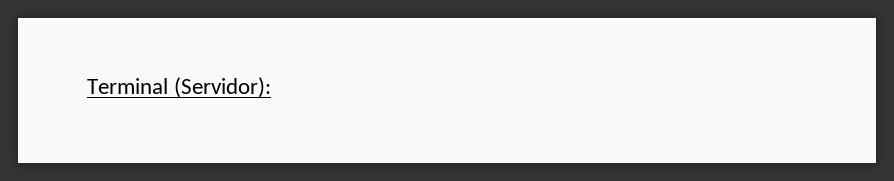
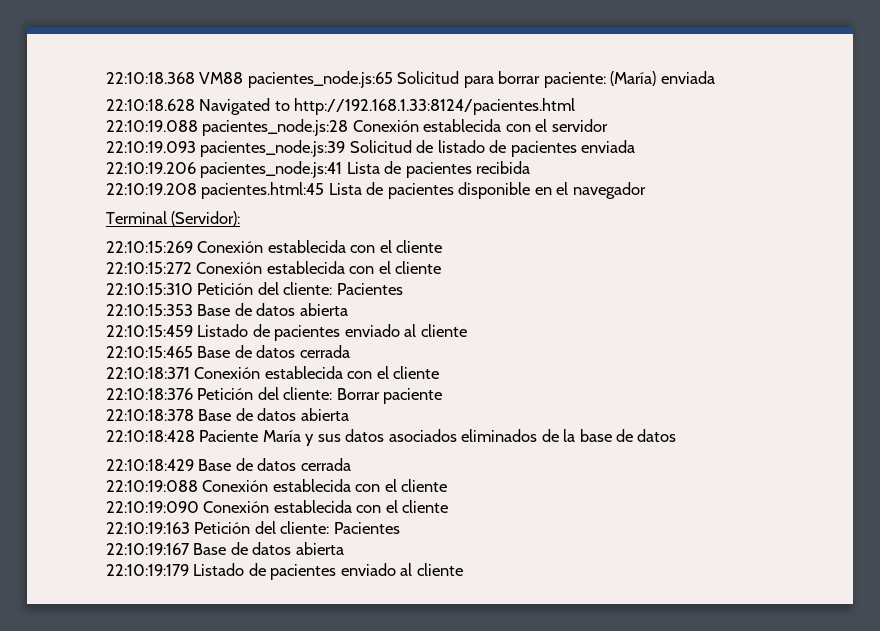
+ 22:10:18.368 VM88 pacientes_node.js:65 Solicitud para borrar paciente: (María) enviada
+ 22:10:18.628 Navigated to http://192.168.1.33:8124/pacientes.html
+ 22:10:19.088 pacientes_node.js:28 Conexión establecida con el servidor
+ 22:10:19.093 pacientes_node.js:39 Solicitud de listado de pacientes enviada
+ 22:10:19.206 pacientes_node.js:41 Lista de pacientes recibida
+ 22:10:19.208 pacientes.html:45 Lista de pacientes disponible en el navegador
  Terminal (Servidor):
+ 22:10:15:269 Conexión establecida con el cliente
+ 22:10:15:272 Conexión establecida con el cliente
+ 22:10:15:310 Petición del cliente: Pacientes
+ 22:10:15:353 Base de datos abierta
+ 22:10:15:459 Listado de pacientes enviado al cliente
+ 22:10:15:465 Base de datos cerrada
+ 22:10:18:371 Conexión establecida con el cliente
+ 22:10:18:376 Petición del cliente: Borrar paciente
+ 22:10:18:378 Base de datos abierta
+ 22:10:18:428 Paciente María y sus datos asociados eliminados de la base de datos
+ 22:10:18:429 Base de datos cerrada
+ 22:10:19:088 Conexión establecida con el cliente
+ 22:10:19:090 Conexión establecida con el cliente
+ 22:10:19:163 Petición del cliente: Pacientes
+ 22:10:19:167 Base de datos abierta
+ 22:10:19:179 Listado de pacientes enviado al cliente

